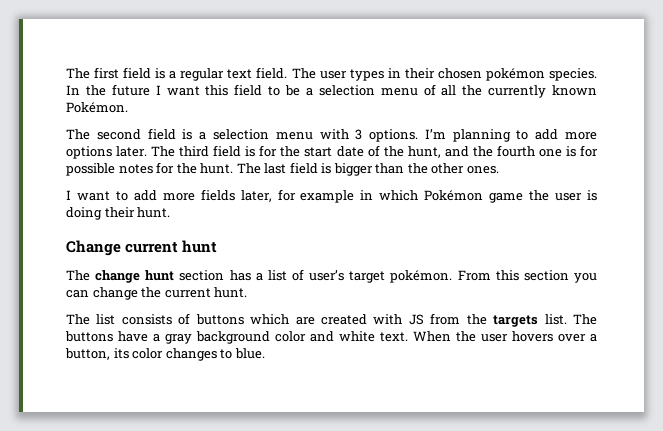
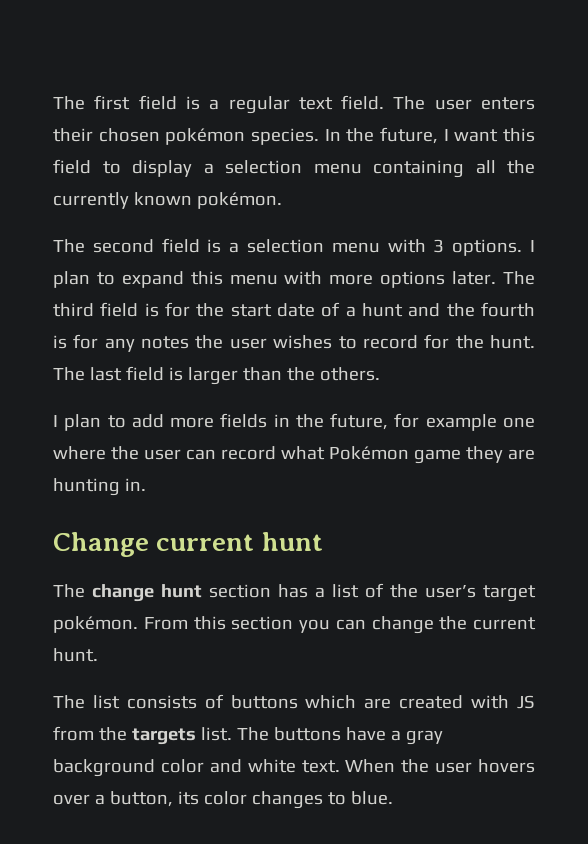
- The user types in their chosen pokémon species.
+ The user enters their chosen pokémon species.
- In the future I want this field to be a selection menu of all the currently known Pokémon.
+ In the future, I want this field to display a selection menu containing all the currently known pokémon.
- I’m planning to add more options later.
+ I plan to expand this menu with more options later.
- The third field is for the start date of the hunt, and the fourth one is for possible notes for the hunt.
+ The third field is for the start date of a hunt and the fourth is for any notes the user wishes to record for the hunt.
- The last field is bigger than the other ones.
- I want to add more fields later, for example in which Pokémon game the user is doing their hunt.
+ The last field is larger than the others.
+ I plan to add more fields in the future, for example one where the user can record what Pokémon game they are hunting in.
- The change hunt section has a list of user’s target pokémon.
+ The change hunt section has a list of the user’s target pokémon.

